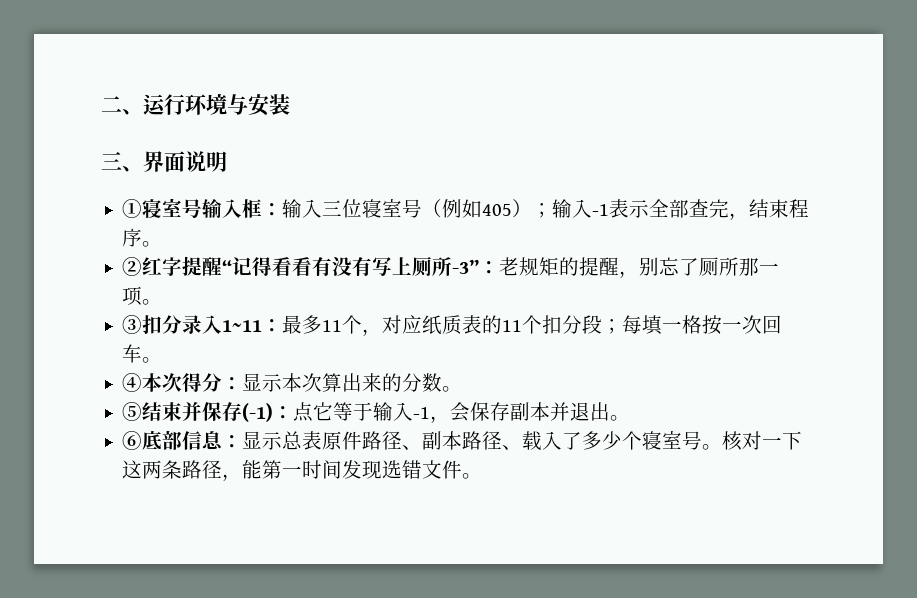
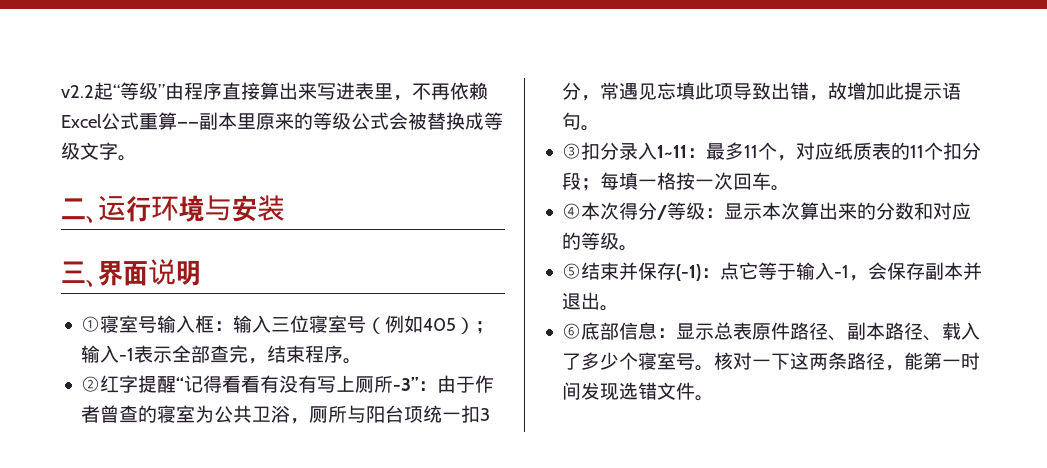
+ v2.2起“等级”由程序直接算出来写进表里，不再依赖Excel公式重算——副本里原来的等级公式会被替换成等级文字。
- ②红字提醒“记得看看有没有写上厕所-3”：老规矩的提醒，别忘了厕所那一项。
+ ②红字提醒“记得看看有没有写上厕所-3”：由于作者曾查的寝室为公共卫浴，厕所与阳台项统一扣3分，常遇见忘填此项导致出错，故增加此提示语句。
- ④本次得分：显示本次算出来的分数。
+ ④本次得分/等级：显示本次算出来的分数和对应的等级。

